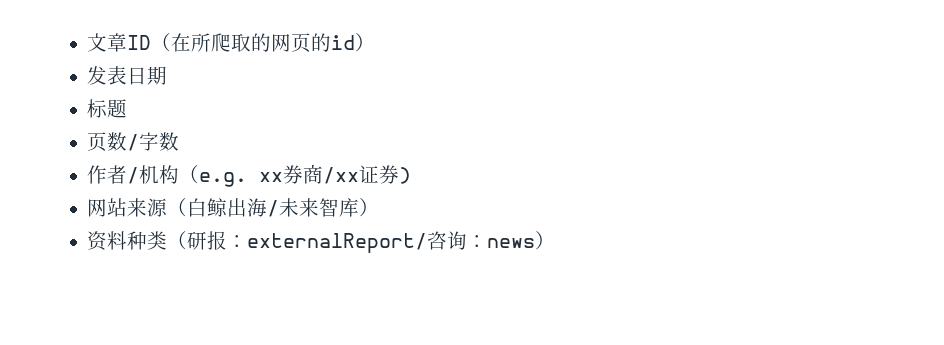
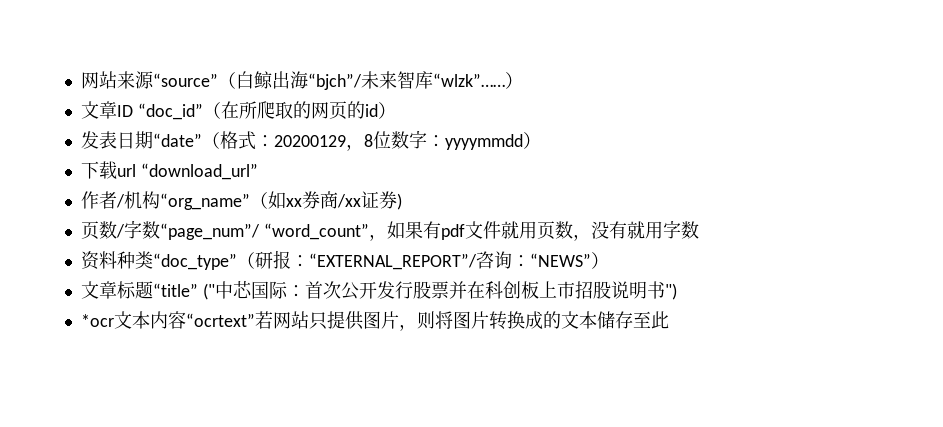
+ 网站来源“source”（白鲸出海“bjch”/未来智库“wlzk”……）
- 文章ID（在所爬取的网页的id）
+ 文章ID “doc_id”（在所爬取的网页的id）
- 发表日期
- 标题
- 页数/字数
+ 发表日期“date”（格式：20200129，8位数字：yyyymmdd）
+ 下载url “download_url”
- 作者/机构（e.g. xx券商/xx证券)
+ 作者/机构“org_name”（如xx券商/xx证券)
- 网站来源（白鲸出海/未来智库）
+ 页数/字数“page_num”/ “word_count”，如果有pdf文件就用页数，没有就用字数
- 资料种类（研报：externalReport/咨询：news）
+ 资料种类“doc_type”（研报：“EXTERNAL_REPORT”/咨询：“NEWS”）
+ 文章标题“title” ("中芯国际：首次公开发行股票并在科创板上市招股说明书")
+ *ocr文本内容“ocrtext”若网站只提供图片，则将图片转换成的文本储存至此

